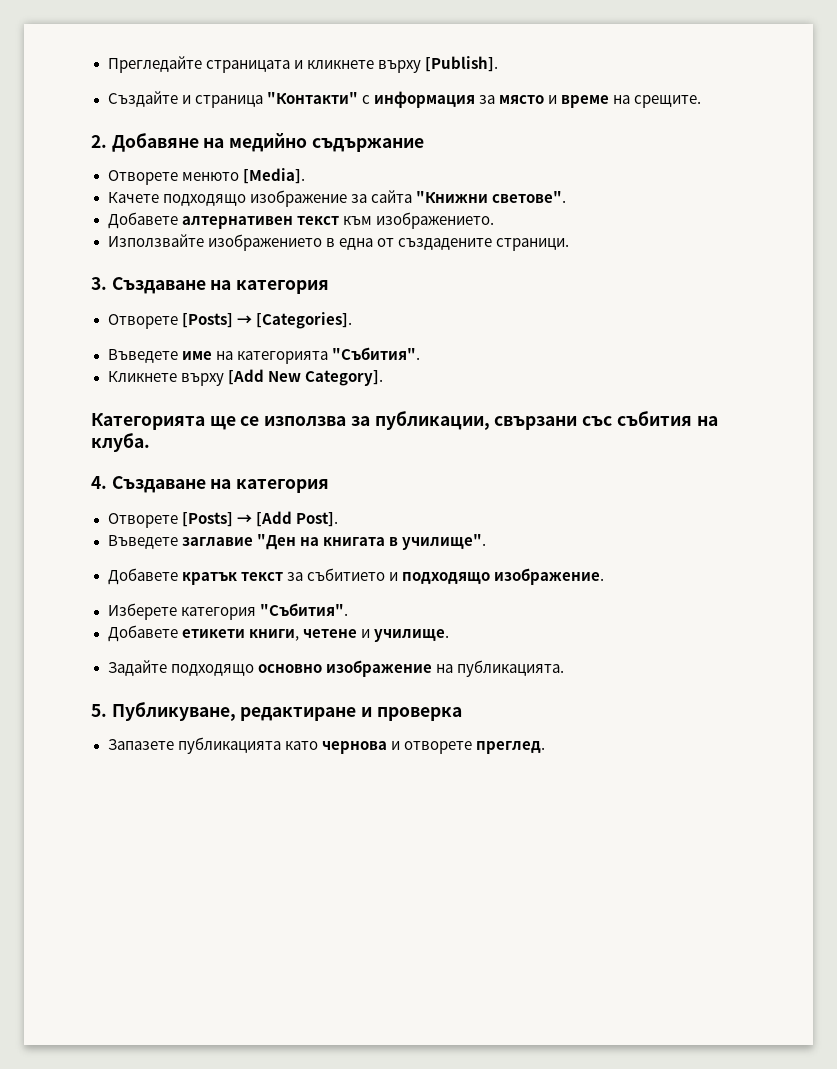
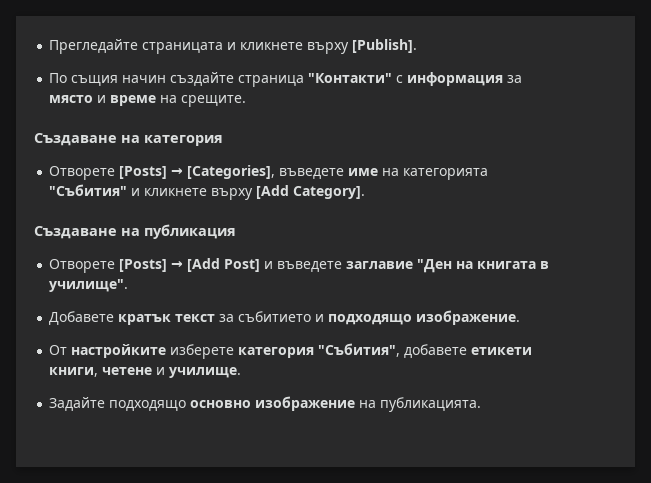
- Създайте и страница "Контакти" с информация за място и време на срещите.
+ По същия начин създайте страница "Контакти" с информация за място и време на срещите.
- 2. Добавяне на медийно съдържание
- Отворете менюто [Media].
- Качете подходящо изображение за сайта "Книжни светове".
- Добавете алтернативен текст към изображението.
- Използвайте изображението в една от създадените страници.
- 3. Създаване на категория
- Отворете [Posts] → [Categories].
- Въведете име на категорията "Събития".
- Кликнете върху [Add New Category].
+ Създаване на категория
+ Отворете [Posts] → [Categories], въведете име на категорията "Събития" и кликнете върху [Add Category].
- Категорията ще се използва за публикации, свързани със събития на клуба.
- 4. Създаване на категория
+ Създаване на публикация
- Отворете [Posts] → [Add Post].
- Въведете заглавие "Ден на книгата в училище".
+ Отворете [Posts] → [Add Post] и въведете заглавие "Ден на книгата в училище".
- Изберете категория "Събития".
- Добавете етикети книги, четене и училище.
+ От настройките изберете категория "Събития", добавете етикети книги, четене и училище.
- 5. Публикуване, редактиране и проверка
- Запазете публикацията като чернова и отворете преглед.

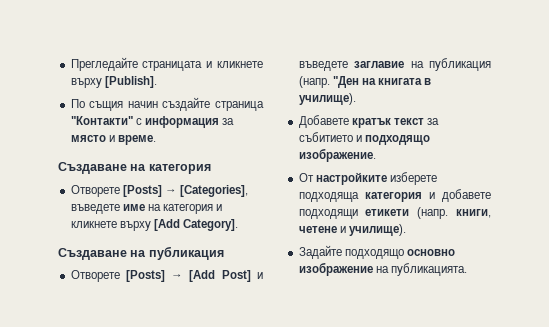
- По същия начин създайте страница "Контакти" с информация за място и време на срещите.
+ По същия начин създайте страница "Контакти" с информация за място и време.
- Отворете [Posts] → [Categories], въведете име на категорията "Събития" и кликнете върху [Add Category].
+ Отворете [Posts] → [Categories], въведете име на категория и кликнете върху [Add Category].
- Отворете [Posts] → [Add Post] и въведете заглавие "Ден на книгата в училище".
+ Отворете [Posts] → [Add Post] и въведете заглавие на публикация (напр. "Ден на книгата в училище).
- От настройките изберете категория "Събития", добавете етикети книги, четене и училище.
+ От настройките изберете подходяща категория и добавете подходящи етикети (напр. книги, четене и училище).

